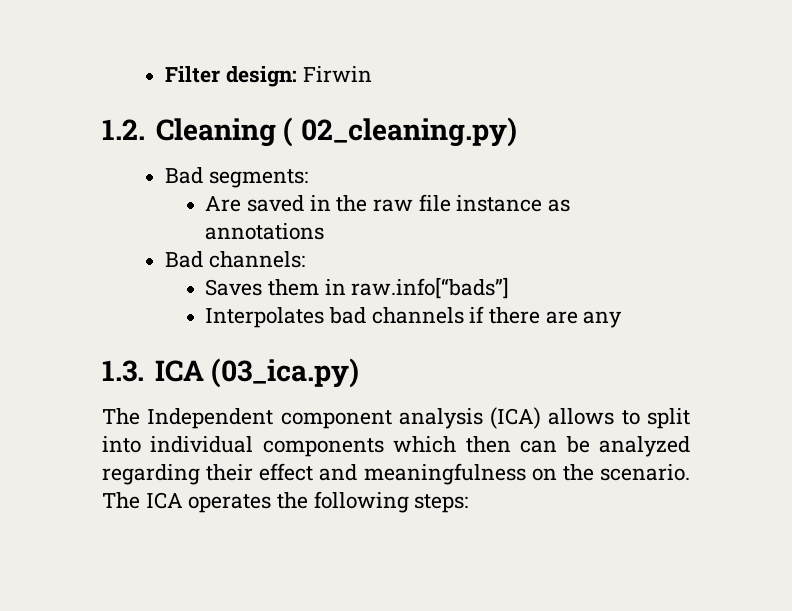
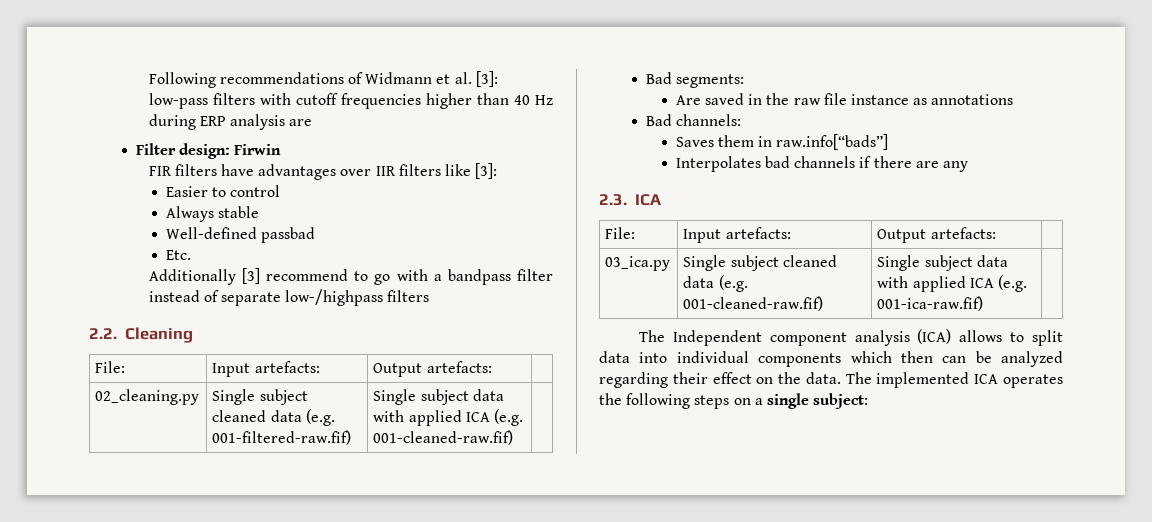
+ Following recommendations of Widmann et al. [3]: low-pass filters with cutoff frequencies higher than 40 Hz during ERP analysis are
  Filter design: Firwin
- 1.2. Cleaning ( 02_cleaning.py)
+ FIR filters have advantages over IIR filters like [3]:
+ Easier to control
+ Always stable
+ Well-defined passbad
+ Etc.
+ Additionally [3] recommend to go with a bandpass filter instead of separate low-/highpass filters
+ 2.2. Cleaning
+ File: | Input artefacts: | Output artefacts: |
+ 02_cleaning.py | Single subject cleaned data (e.g. 001-filtered-raw.fif) | Single subject data with applied ICA (e.g. 001-cleaned-raw.fif) |
- 1.3. ICA (03_ica.py)
+ 2.3. ICA
+ File: | Input artefacts: | Output artefacts: |
+ 03_ica.py | Single subject cleaned data (e.g. 001-cleaned-raw.fif) | Single subject data with applied ICA (e.g. 001-ica-raw.fif) |
- The Independent component analysis (ICA) allows to split into individual components which then can be analyzed regarding their effect and meaningfulness on the scenario. The ICA operates the following steps:
+ The Independent component analysis (ICA) allows to split data into individual components which then can be analyzed regarding their effect on the data. The implemented ICA operates the following steps on a single subject:

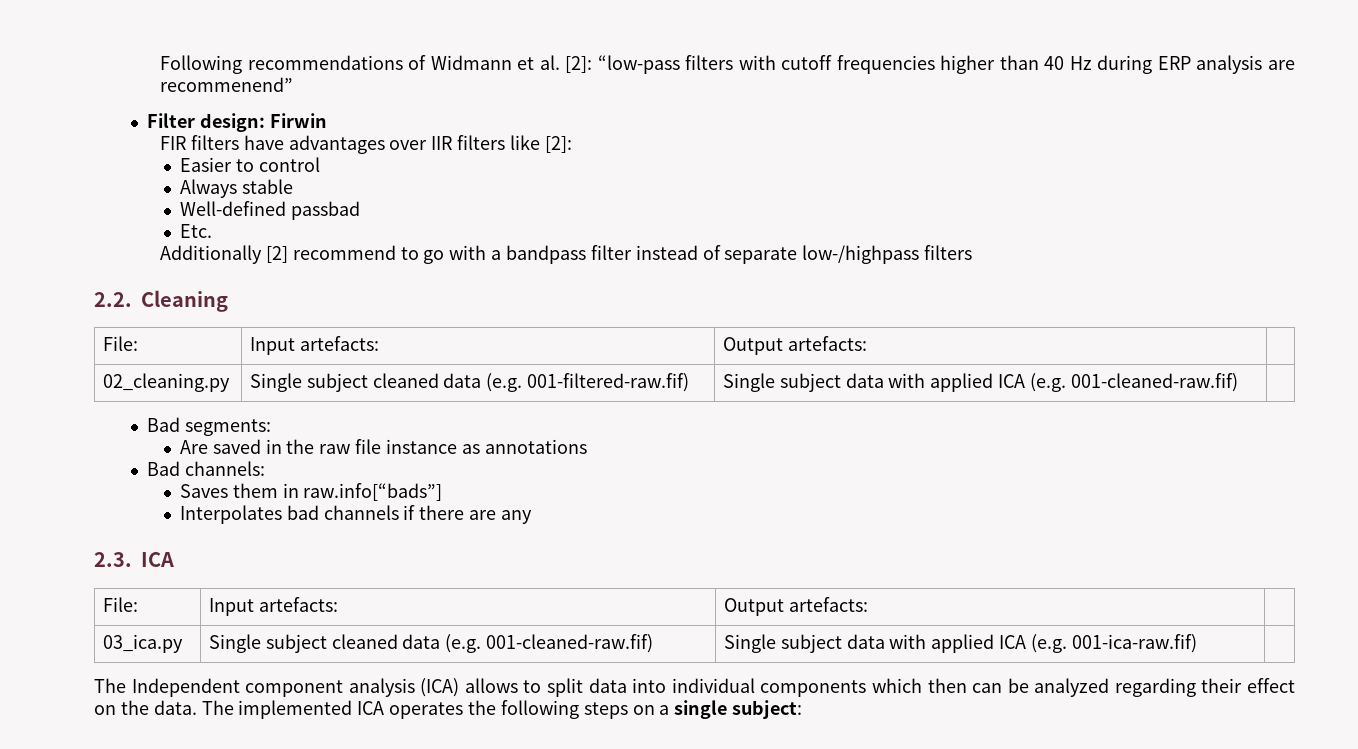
- Following recommendations of Widmann et al. [3]: low-pass filters with cutoff frequencies higher than 40 Hz during ERP analysis are
+ Following recommendations of Widmann et al. [2]: “low-pass filters with cutoff frequencies higher than 40 Hz during ERP analysis are recommenend”
- FIR filters have advantages over IIR filters like [3]:
+ FIR filters have advantages over IIR filters like [2]:
- Additionally [3] recommend to go with a bandpass filter instead of separate low-/highpass filters
+ Additionally [2] recommend to go with a bandpass filter instead of separate low-/highpass filters

